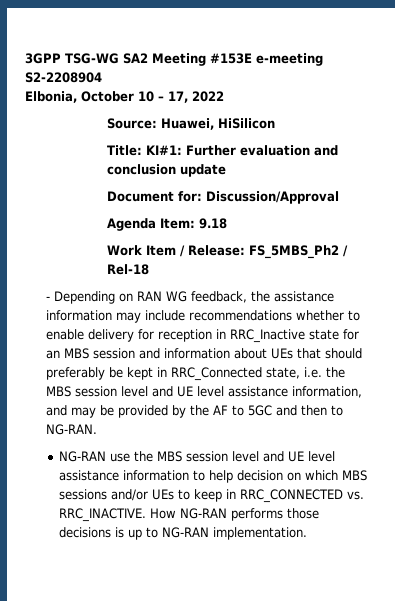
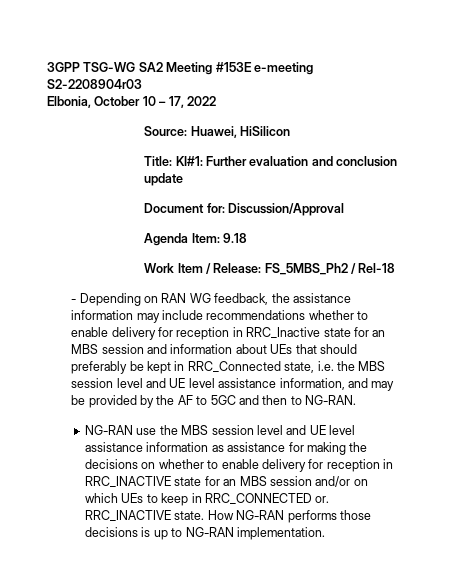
- 3GPP TSG-WG SA2 Meeting #153E e-meeting S2-2208904
+ 3GPP TSG-WG SA2 Meeting #153E e-meeting S2-2208904r03
- NG-RAN use the MBS session level and UE level assistance information to help decision on which MBS sessions and/or UEs to keep in RRC_CONNECTED vs. RRC_INACTIVE.
+ NG-RAN use the MBS session level and UE level assistance information as assistance for making the decisions on whether to enable delivery for reception in RRC_INACTIVE state for an MBS session and/or on which UEs to keep in RRC_CONNECTED or. RRC_INACTIVE state.

